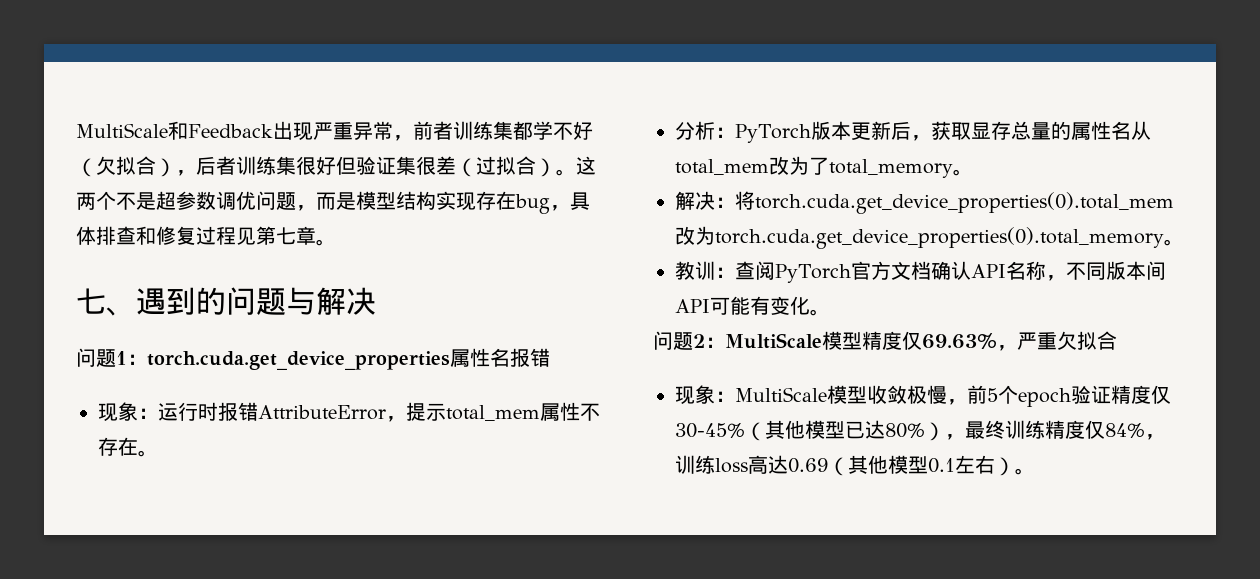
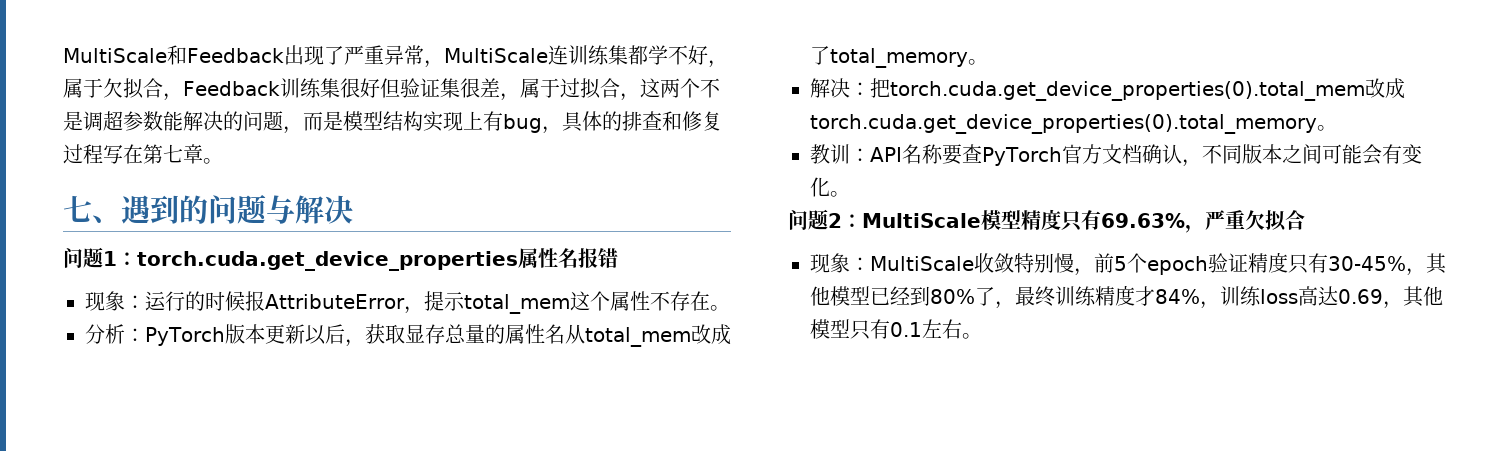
- MultiScale和Feedback出现严重异常，前者训练集都学不好（欠拟合），后者训练集很好但验证集很差（过拟合）。这两个不是超参数调优问题，而是模型结构实现存在bug，具体排查和修复过程见第七章。
+ MultiScale和Feedback出现了严重异常，MultiScale连训练集都学不好，属于欠拟合，Feedback训练集很好但验证集很差，属于过拟合，这两个不是调超参数能解决的问题，而是模型结构实现上有bug，具体的排查和修复过程写在第七章。
- 现象：运行时报错AttributeError，提示total_mem属性不存在。
+ 现象：运行的时候报AttributeError，提示total_mem这个属性不存在。
- 分析：PyTorch版本更新后，获取显存总量的属性名从total_mem改为了total_memory。
+ 分析：PyTorch版本更新以后，获取显存总量的属性名从total_mem改成了total_memory。
- 解决：将torch.cuda.get_device_properties(0).total_mem改为torch.cuda.get_device_properties(0).total_memory。
+ 解决：把torch.cuda.get_device_properties(0).total_mem改成torch.cuda.get_device_properties(0).total_memory。
- 教训：查阅PyTorch官方文档确认API名称，不同版本间API可能有变化。
+ 教训：API名称要查PyTorch官方文档确认，不同版本之间可能会有变化。
- 问题2：MultiScale模型精度仅69.63%，严重欠拟合
+ 问题2：MultiScale模型精度只有69.63%，严重欠拟合
- 现象：MultiScale模型收敛极慢，前5个epoch验证精度仅30-45%（其他模型已达80%），最终训练精度仅84%，训练loss高达0.69（其他模型0.1左右）。
+ 现象：MultiScale收敛特别慢，前5个epoch验证精度只有30-45%，其他模型已经到80%了，最终训练精度才84%，训练loss高达0.69，其他模型只有0.1左右。

